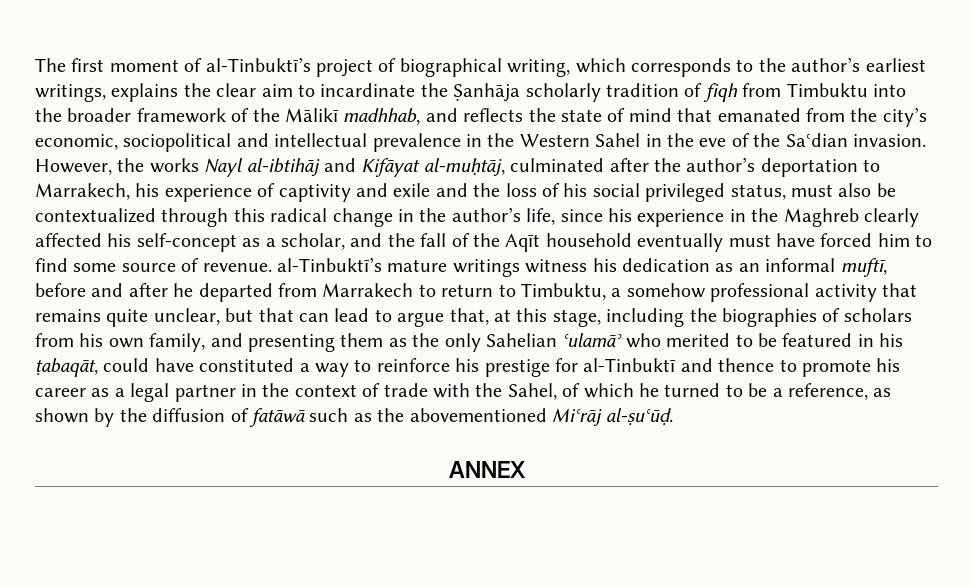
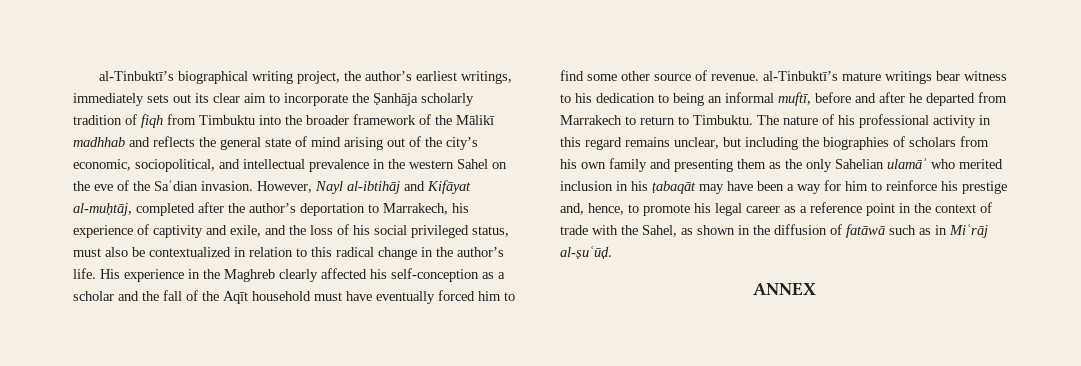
- The first moment of al-Tinbuktī’s project of biographical writing, which corresponds to the author’s earliest writings, explains the clear aim to incardinate the Ṣanhāja scholarly tradition of fiqh from Timbuktu into the broader framework of the Mālikī madhhab, and reflects the state of mind that emanated from the city’s economic, sociopolitical and intellectual prevalence in the Western Sahel in the eve of the Saʿdian invasion.
+ al-Tinbuktī’s biographical writing project, the author’s earliest writings, immediately sets out its clear aim to incorporate the Ṣanhāja scholarly tradition of fiqh from Timbuktu into the broader framework of the Mālikī madhhab and reflects the general state of mind arising out of the city’s economic, sociopolitical, and intellectual prevalence in the western Sahel on the eve of the Saʿdian invasion.
- However, the works Nayl al-ibtihāj and Kifāyat al-muḥtāj, culminated after the author’s deportation to Marrakech, his experience of captivity and exile and the loss of his social privileged status, must also be contextualized through this radical change in the author’s life, since his experience in the Maghreb clearly affected his self-concept as a scholar, and the fall of the Aqīt household eventually must have forced him to find some source of revenue. al-Tinbuktī’s mature writings witness his dedication as an informal muftī, before and after he departed from Marrakech to return to Timbuktu, a somehow professional activity that remains quite unclear, but that can lead to argue that, at this stage, including the biographies of scholars from his own family, and presenting them as the only Sahelian ʿulamāʾ who merited to be featured in his ṭabaqāt, could have constituted a way to reinforce his prestige for al-Tinbuktī and thence to promote his career as a legal partner in the context of trade with the Sahel, of which he turned to be a reference, as shown by the diffusion of fatāwā such as the abovementioned Miʿrāj al-ṣuʿūḍ.
+ However, Nayl al-ibtihāj and Kifāyat al-muḥtāj, completed after the author’s deportation to Marrakech, his experience of captivity and exile, and the loss of his social privileged status, must also be contextualized in relation to this radical change in the author’s life. His experience in the Maghreb clearly affected his self-conception as a scholar and the fall of the Aqīt household must have eventually forced him to find some other source of revenue. al-Tinbuktī’s mature writings bear witness to his dedication to being an informal muftī, before and after he departed from Marrakech to return to Timbuktu. The nature of his professional activity in this regard remains unclear, but including the biographies of scholars from his own family and presenting them as the only Sahelian ulamāʾ who merited inclusion in his ṭabaqāt may have been a way for him to reinforce his prestige and, hence, to promote his legal career as a reference point in the context of trade with the Sahel, as shown in the diffusion of fatāwā such as in Miʿrāj al-ṣuʿūḍ.

